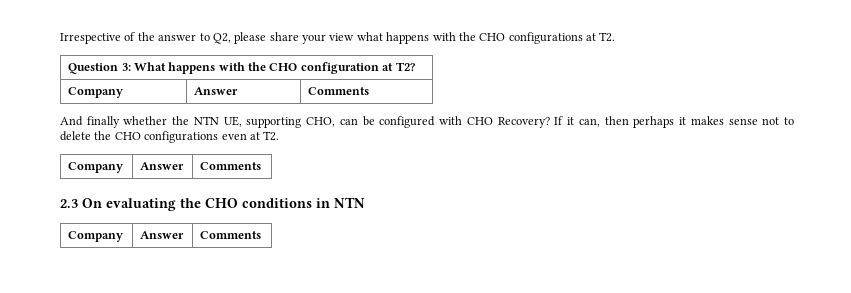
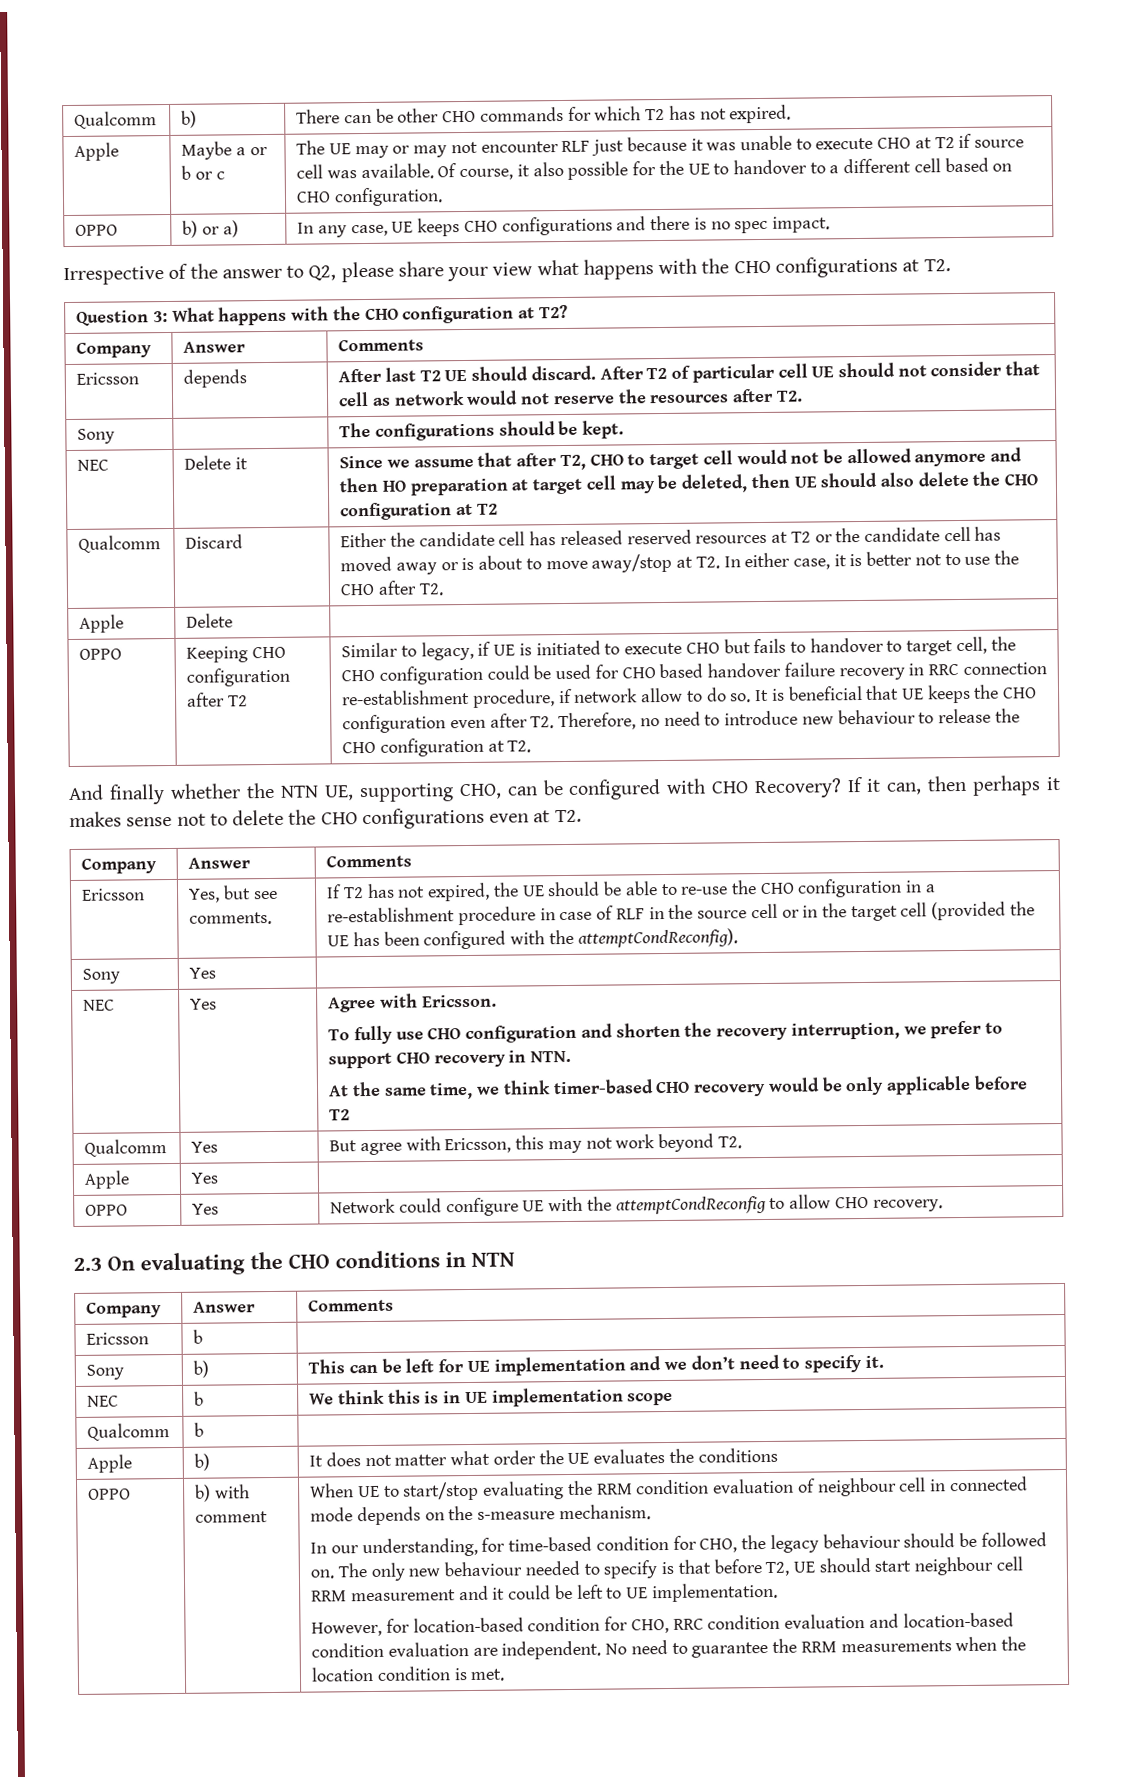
+ Qualcomm | b) | There can be other CHO commands for which T2 has not expired.
+ Apple | Maybe a or b or c | The UE may or may not encounter RLF just because it was unable to execute CHO at T2 if source cell was available. Of course, it also possible for the UE to handover to a different cell based on CHO configuration.
+ OPPO | b) or a) | In any case, UE keeps CHO configurations and there is no spec impact.
+ Ericsson | depends | After last T2 UE should discard. After T2 of particular cell UE should not consider that cell as network would not reserve the resources after T2.
+ Sony | | The configurations should be kept.
+ NEC | Delete it | Since we assume that after T2, CHO to target cell would not be allowed anymore and then HO preparation at target cell may be deleted, then UE should also delete the CHO configuration at T2
+ Qualcomm | Discard | Either the candidate cell has released reserved resources at T2 or the candidate cell has moved away or is about to move away/stop at T2. In either case, it is better not to use the CHO after T2.
+ Apple | Delete |
+ OPPO | Keeping CHO configuration after T2 | Similar to legacy, if UE is initiated to execute CHO but fails to handover to target cell, the CHO configuration could be used for CHO based handover failure recovery in RRC connection re-establishment procedure, if network allow to do so. It is beneficial that UE keeps the CHO configuration even after T2. Therefore, no need to introduce new behaviour to release the CHO configuration at T2.
+ Ericsson | Yes, but see comments. | If T2 has not expired, the UE should be able to re-use the CHO configuration in a re-establishment procedure in case of RLF in the source cell or in the target cell (provided the UE has been configured with the attemptCondReconfig).
+ Sony | Yes |
+ NEC | Yes | Agree with Ericsson.
+ To fully use CHO configuration and shorten the recovery interruption, we prefer to support CHO recovery in NTN.
+ At the same time, we think timer-based CHO recovery would be only applicable before T2
+ Qualcomm | Yes | But agree with Ericsson, this may not work beyond T2.
+ Apple | Yes |
+ OPPO | Yes | Network could configure UE with the attemptCondReconfig to allow CHO recovery.
+ Ericsson | b |
+ Sony | b) | This can be left for UE implementation and we don’t need to specify it.
+ NEC | b | We think this is in UE implementation scope
+ Qualcomm | b |
+ Apple | b) | It does not matter what order the UE evaluates the conditions
+ OPPO | b) with comment | When UE to start/stop evaluating the RRM condition evaluation of neighbour cell in connected mode depends on the s-measure mechanism.
+ In our understanding, for time-based condition for CHO, the legacy behaviour should be followed on. The only new behaviour needed to specify is that before T2, UE should start neighbour cell RRM measurement and it could be left to UE implementation.
+ However, for location-based condition for CHO, RRC condition evaluation and location-based condition evaluation are independent. No need to guarantee the RRM measurements when the location condition is met.

